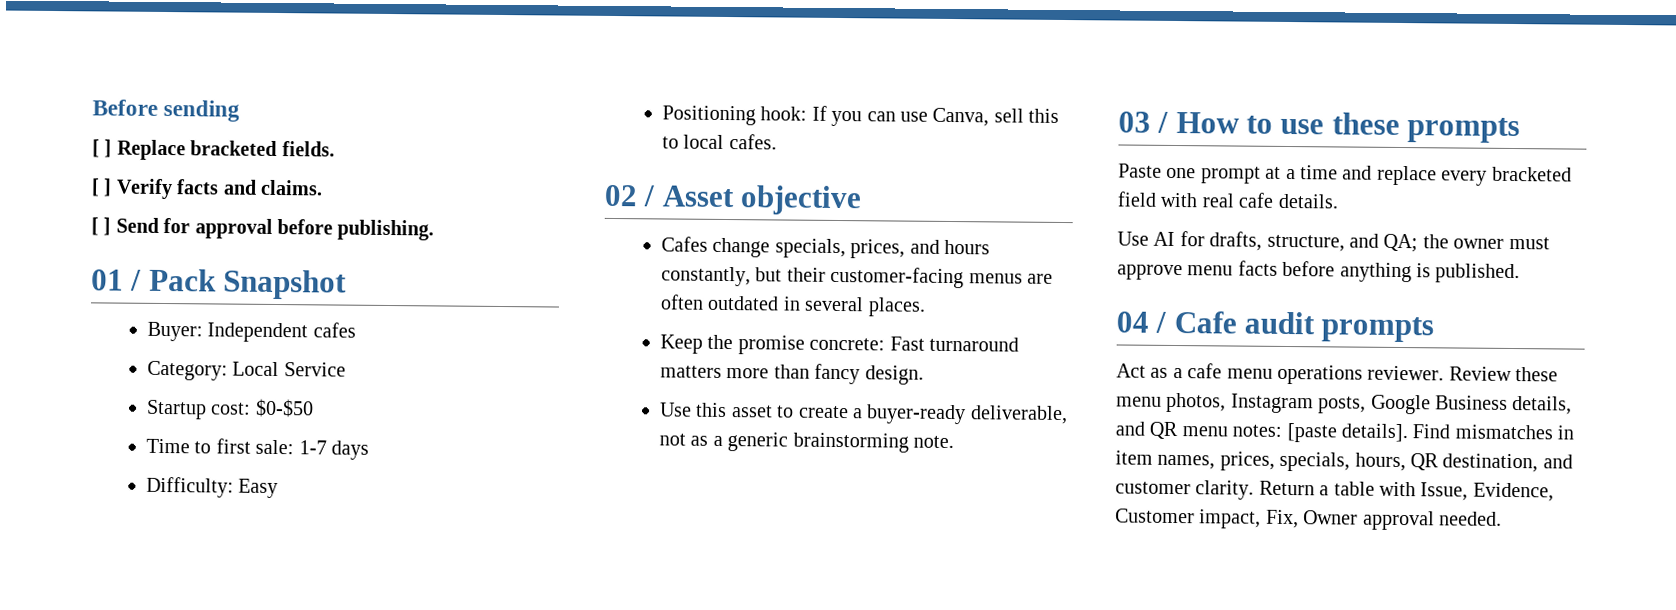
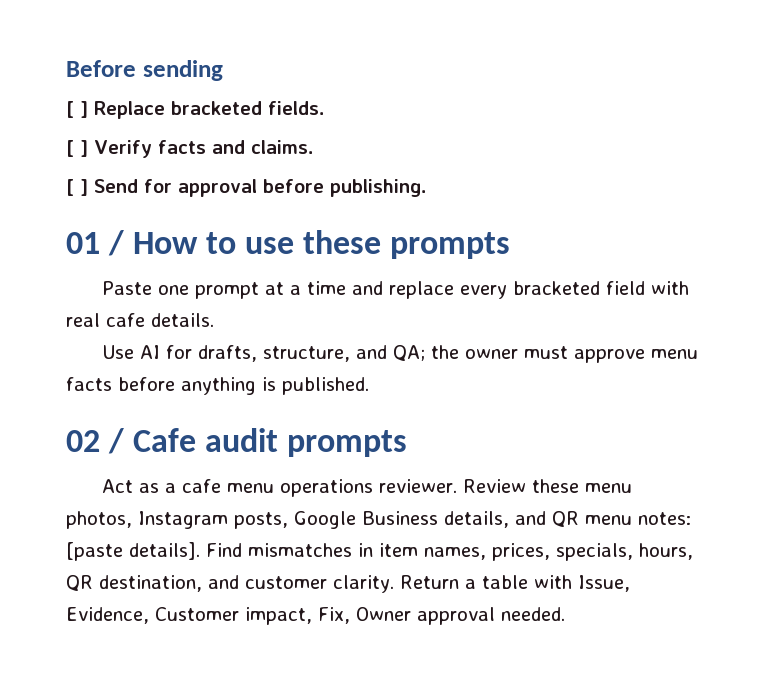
- 01 / Pack Snapshot
- Buyer: Independent cafes
- Category: Local Service
- Startup cost: $0-$50
- Time to first sale: 1-7 days
- Difficulty: Easy
- Positioning hook: If you can use Canva, sell this to local cafes.
- 02 / Asset objective
- Cafes change specials, prices, and hours constantly, but their customer-facing menus are often outdated in several places.
- Keep the promise concrete: Fast turnaround matters more than fancy design.
- Use this asset to create a buyer-ready deliverable, not as a generic brainstorming note.
- 03 / How to use these prompts
+ 01 / How to use these prompts
- 04 / Cafe audit prompts
+ 02 / Cafe audit prompts

